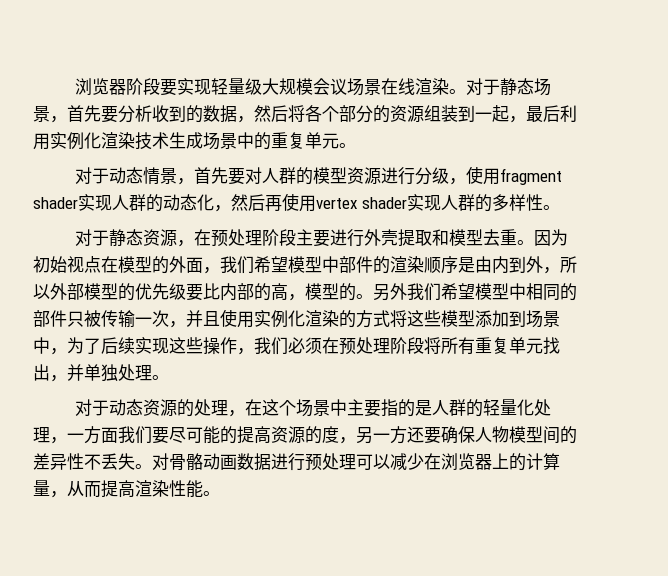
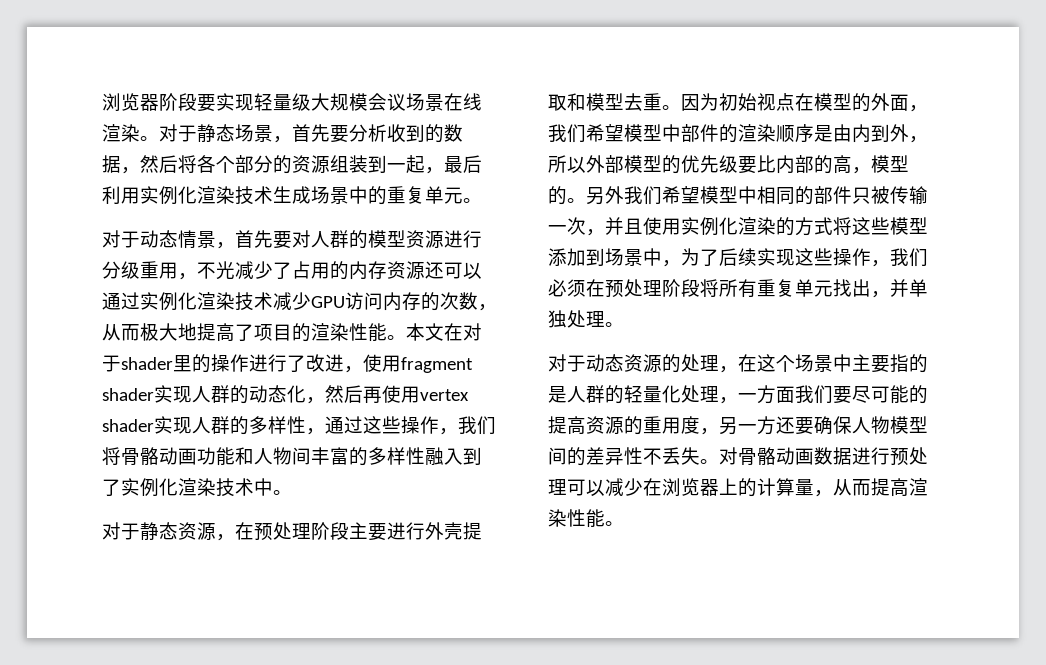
- 对于动态情景，首先要对人群的模型资源进行分级，使用fragment shader实现人群的动态化，然后再使用vertex shader实现人群的多样性。
+ 对于动态情景，首先要对人群的模型资源进行分级重用，不光减少了占用的内存资源还可以通过实例化渲染技术减少GPU访问内存的次数，从而极大地提高了项目的渲染性能。本文在对于shader里的操作进行了改进，使用fragment shader实现人群的动态化，然后再使用vertex shader实现人群的多样性，通过这些操作，我们将骨骼动画功能和人物间丰富的多样性融入到了实例化渲染技术中。
- 对于动态资源的处理，在这个场景中主要指的是人群的轻量化处理，一方面我们要尽可能的提高资源的度，另一方还要确保人物模型间的差异性不丢失。
+ 对于动态资源的处理，在这个场景中主要指的是人群的轻量化处理，一方面我们要尽可能的提高资源的重用度，另一方还要确保人物模型间的差异性不丢失。

